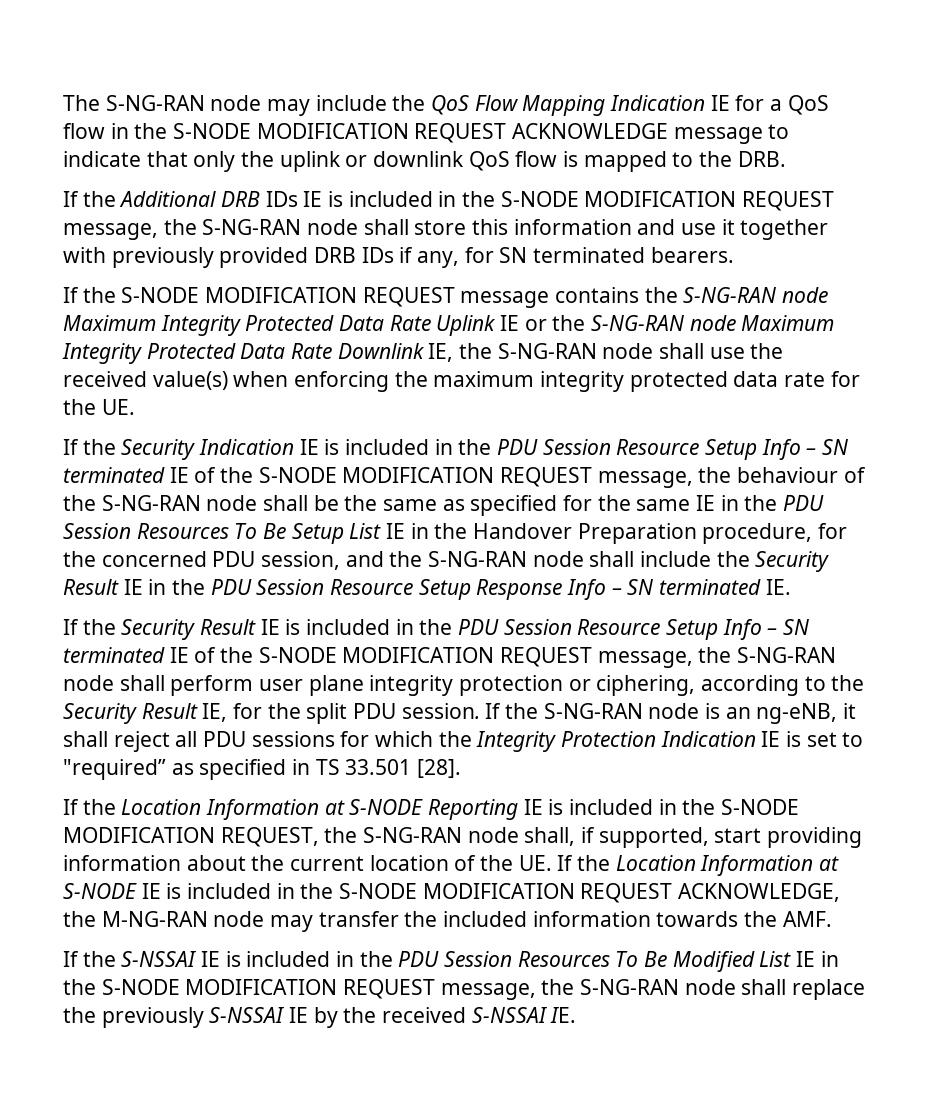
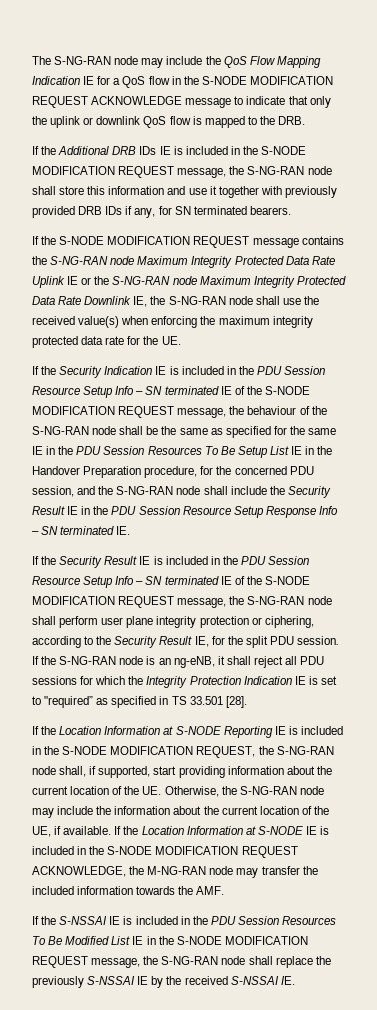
- If the Location Information at S-NODE Reporting IE is included in the S-NODE MODIFICATION REQUEST, the S-NG-RAN node shall, if supported, start providing information about the current location of the UE. If the Location Information at S-NODE IE is included in the S-NODE MODIFICATION REQUEST ACKNOWLEDGE, the M-NG-RAN node may transfer the included information towards the AMF.
+ If the Location Information at S-NODE Reporting IE is included in the S-NODE MODIFICATION REQUEST, the S-NG-RAN node shall, if supported, start providing information about the current location of the UE. Otherwise, the S-NG-RAN node may include the information about the current location of the UE, if available. If the Location Information at S-NODE IE is included in the S-NODE MODIFICATION REQUEST ACKNOWLEDGE, the M-NG-RAN node may transfer the included information towards the AMF.

